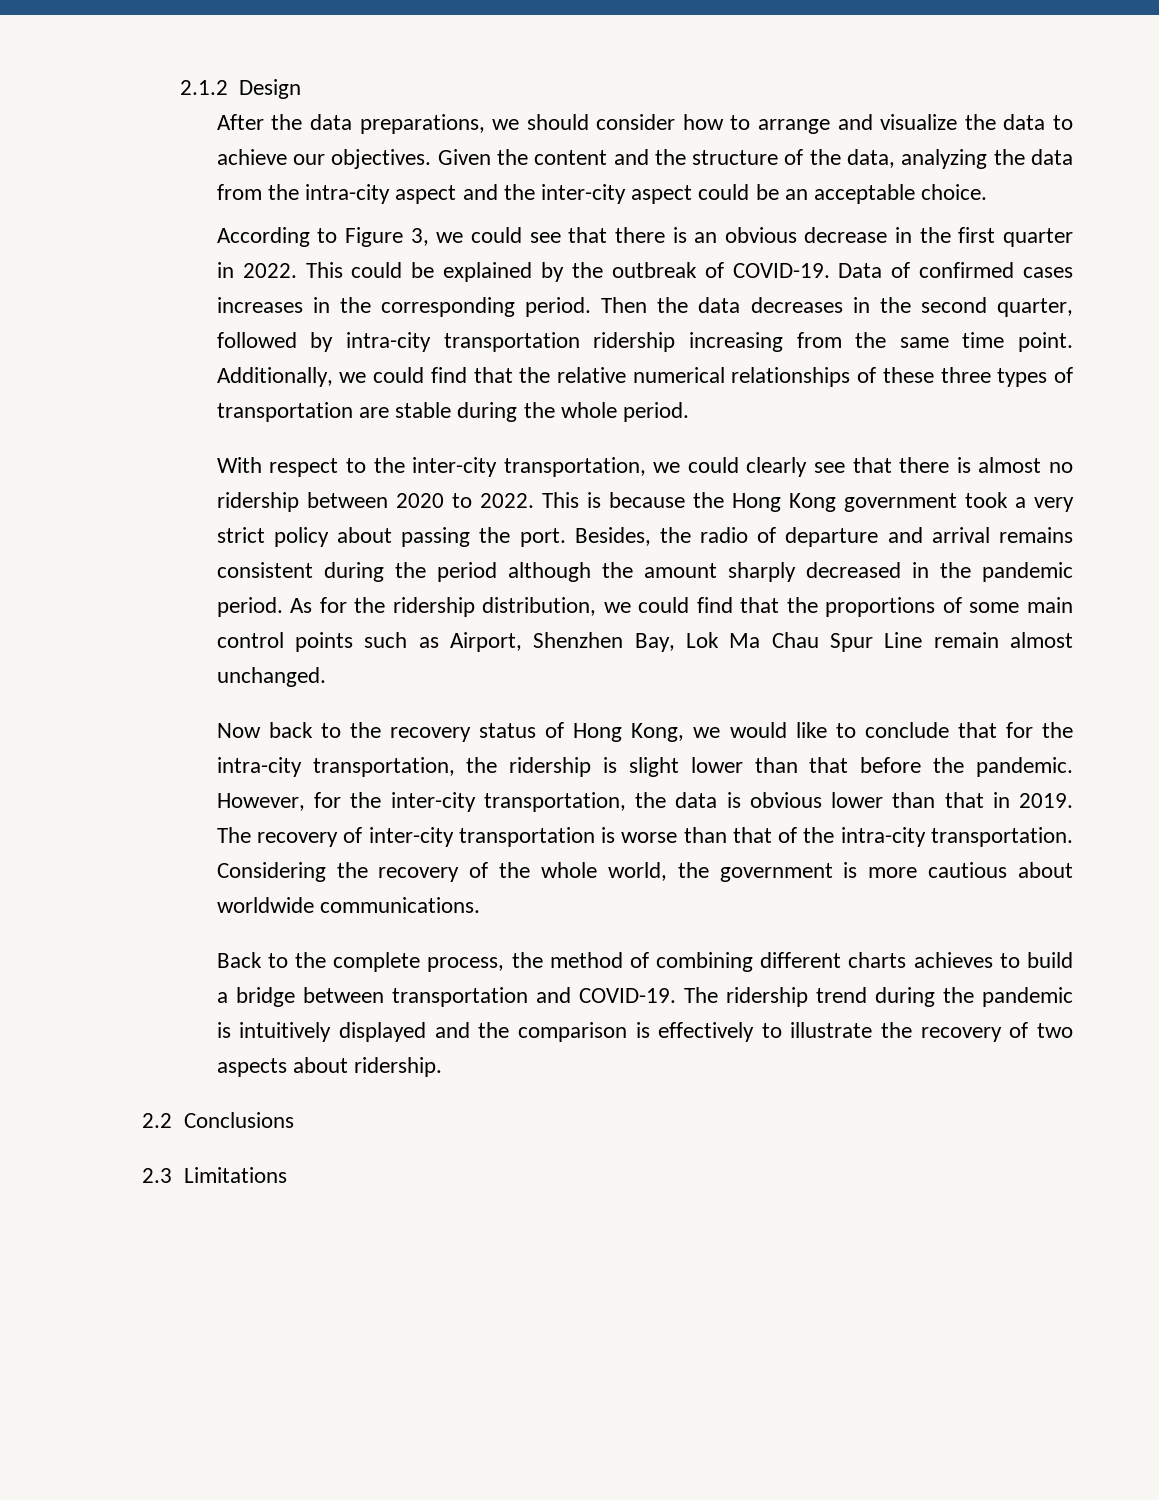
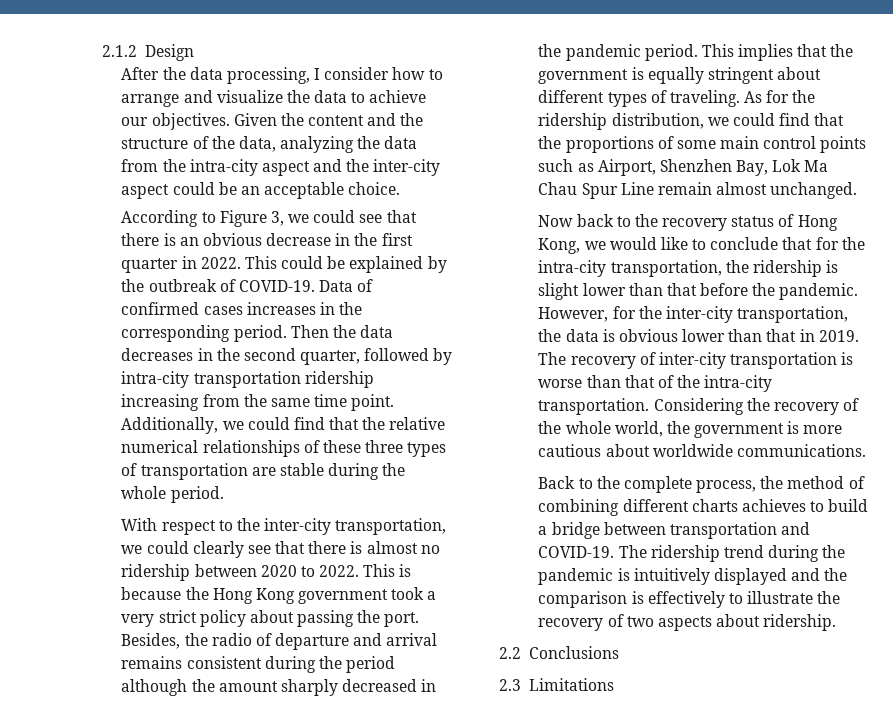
- After the data preparations, we should consider how to arrange and visualize the data to achieve our objectives.
+ After the data processing, I consider how to arrange and visualize the data to achieve our objectives.
+ This implies that the government is equally stringent about different types of traveling.

